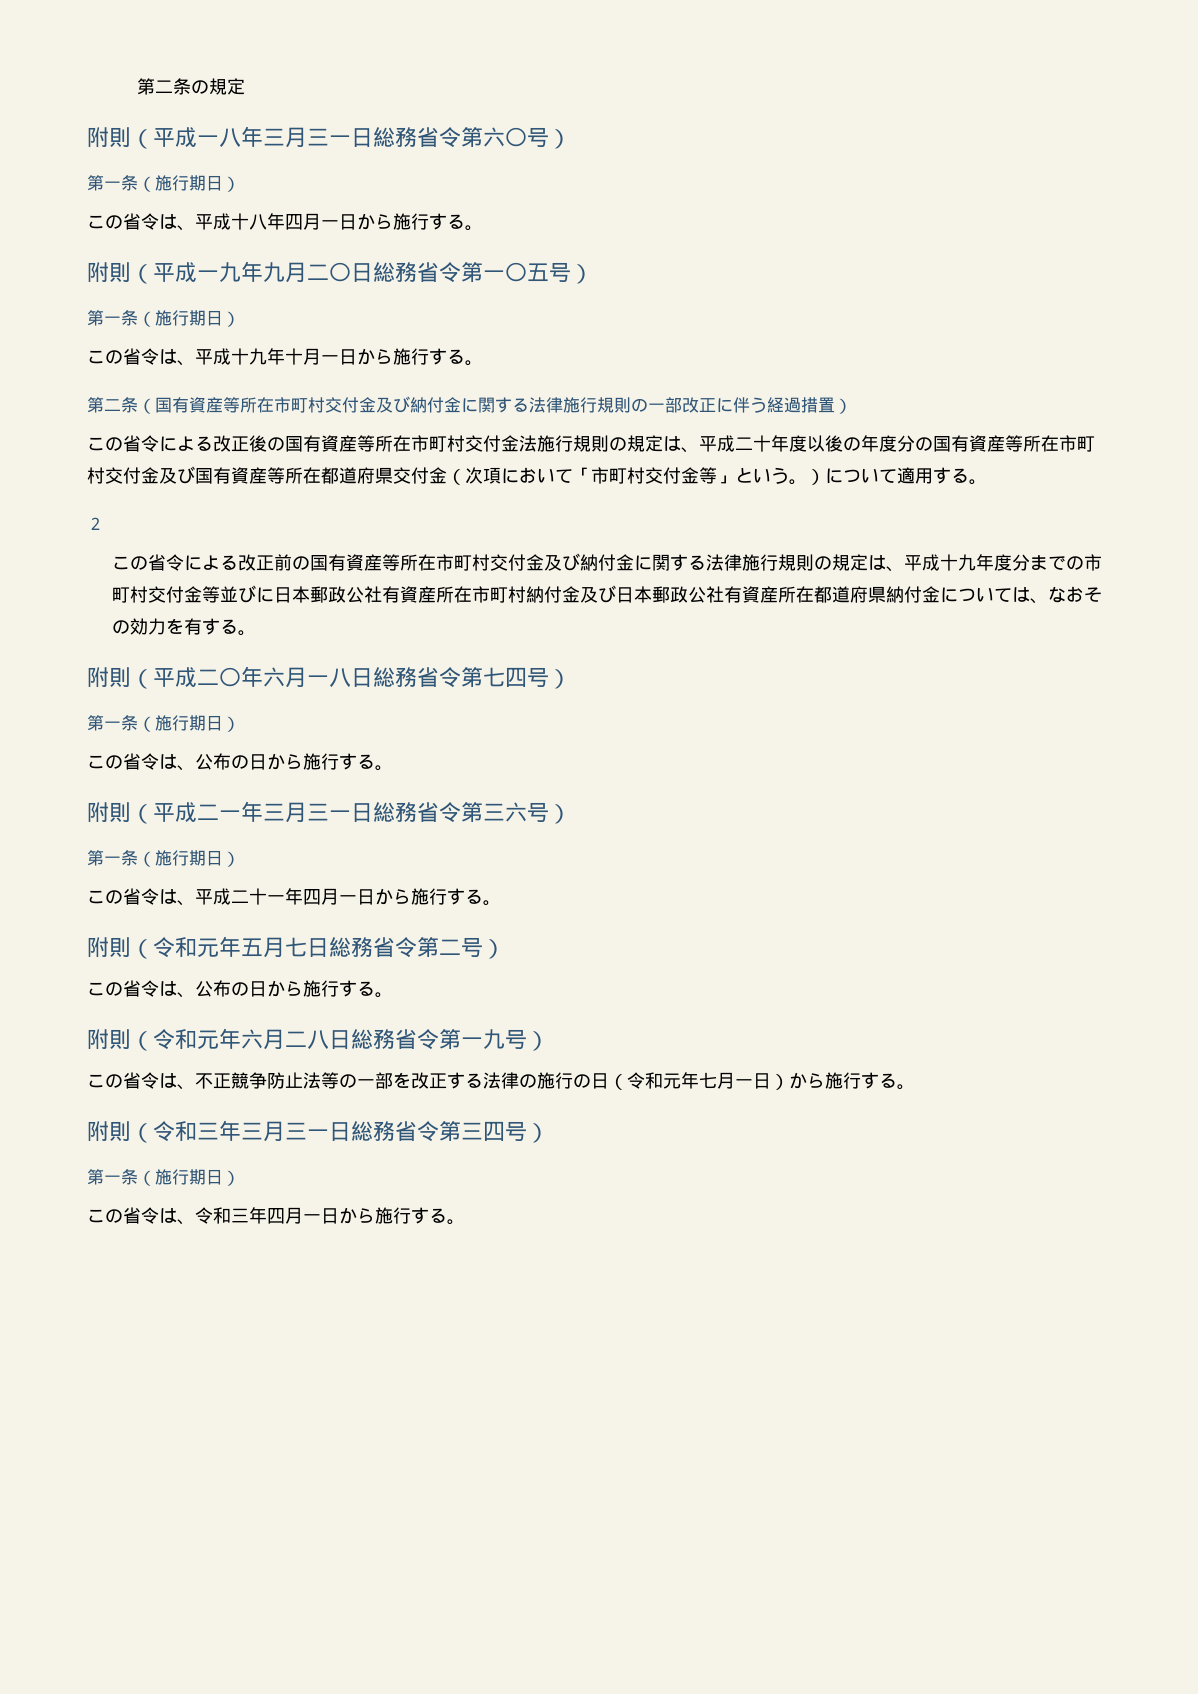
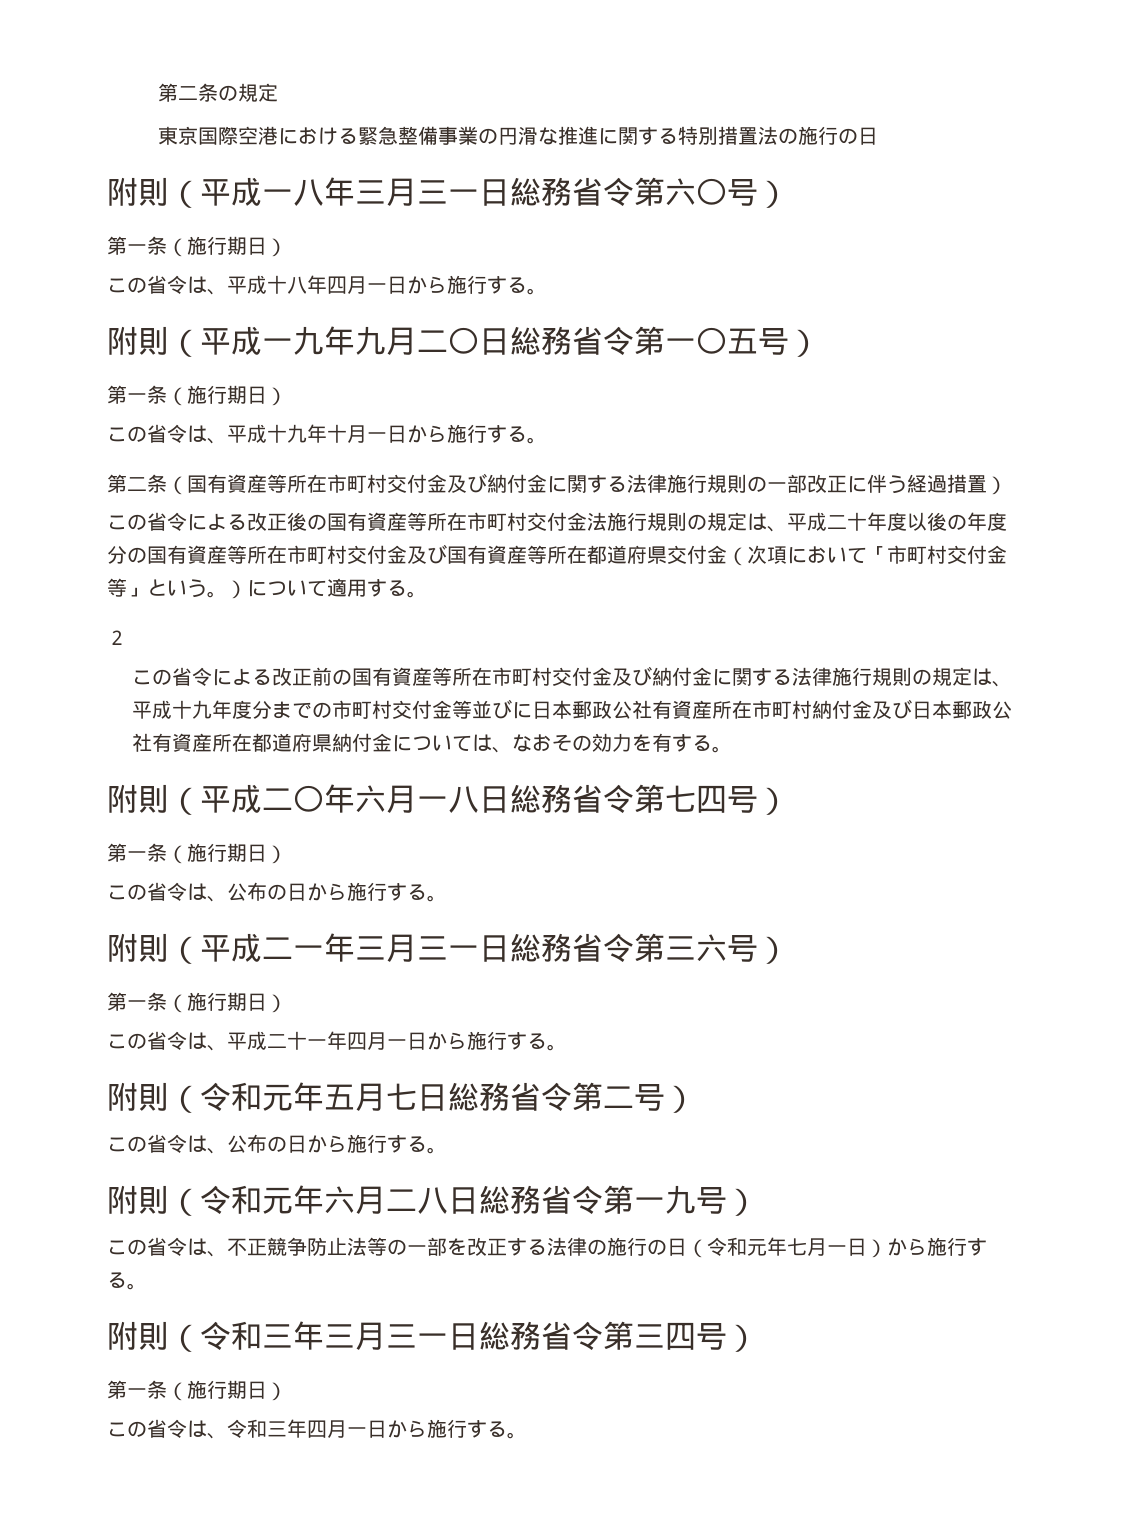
+ 東京国際空港における緊急整備事業の円滑な推進に関する特別措置法の施行の日

